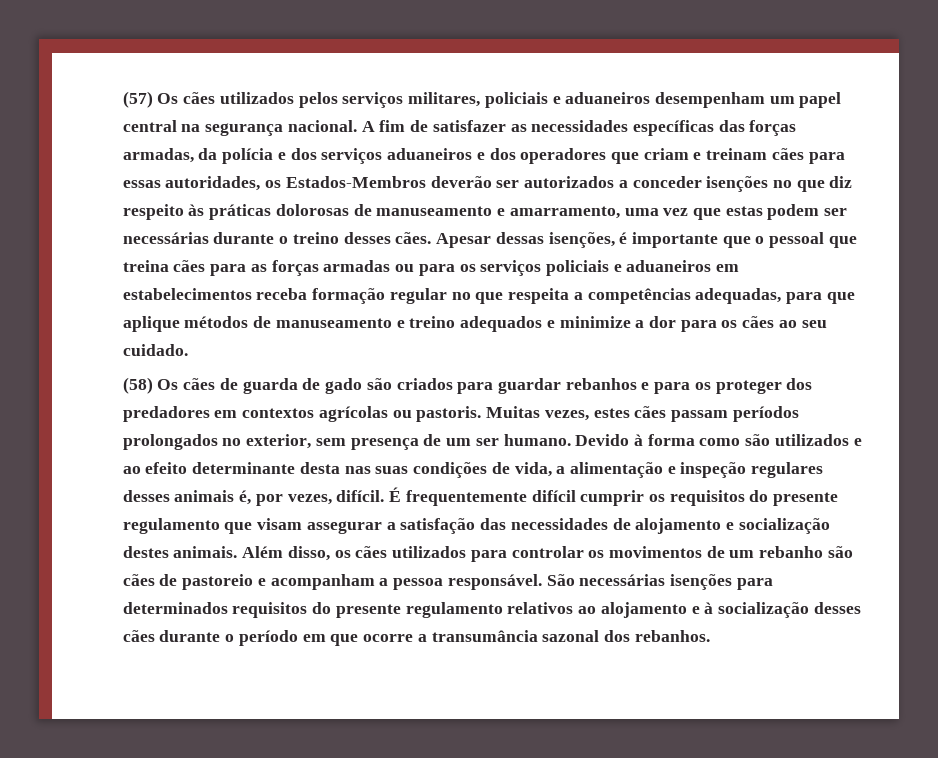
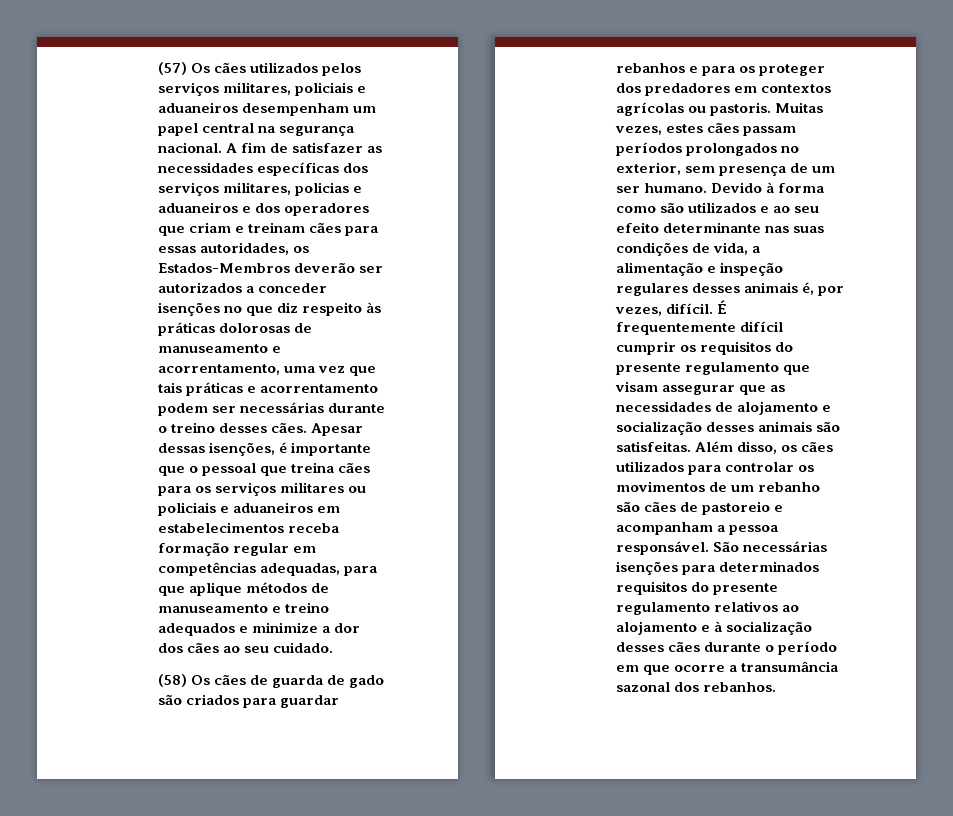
- A fim de satisfazer as necessidades específicas das forças armadas, da polícia e dos serviços aduaneiros e dos operadores que criam e treinam cães para essas autoridades, os Estados-Membros deverão ser autorizados a conceder isenções no que diz respeito às práticas dolorosas de manuseamento e amarramento, uma vez que estas podem ser necessárias durante o treino desses cães.
+ A fim de satisfazer as necessidades específicas dos serviços militares, policias e aduaneiros e dos operadores que criam e treinam cães para essas autoridades, os Estados-Membros deverão ser autorizados a conceder isenções no que diz respeito às práticas dolorosas de manuseamento e acorrentamento, uma vez que tais práticas e acorrentamento podem ser necessárias durante o treino desses cães.
- Apesar dessas isenções, é importante que o pessoal que treina cães para as forças armadas ou para os serviços policiais e aduaneiros em estabelecimentos receba formação regular no que respeita a competências adequadas, para que aplique métodos de manuseamento e treino adequados e minimize a dor para os cães ao seu cuidado.
+ Apesar dessas isenções, é importante que o pessoal que treina cães para os serviços militares ou policiais e aduaneiros em estabelecimentos receba formação regular em competências adequadas, para que aplique métodos de manuseamento e treino adequados e minimize a dor dos cães ao seu cuidado.
- Devido à forma como são utilizados e ao efeito determinante desta nas suas condições de vida, a alimentação e inspeção regulares desses animais é, por vezes, difícil.
+ Devido à forma como são utilizados e ao seu efeito determinante nas suas condições de vida, a alimentação e inspeção regulares desses animais é, por vezes, difícil.
- É frequentemente difícil cumprir os requisitos do presente regulamento que visam assegurar a satisfação das necessidades de alojamento e socialização destes animais.
+ É frequentemente difícil cumprir os requisitos do presente regulamento que visam assegurar que as necessidades de alojamento e socialização desses animais são satisfeitas.

